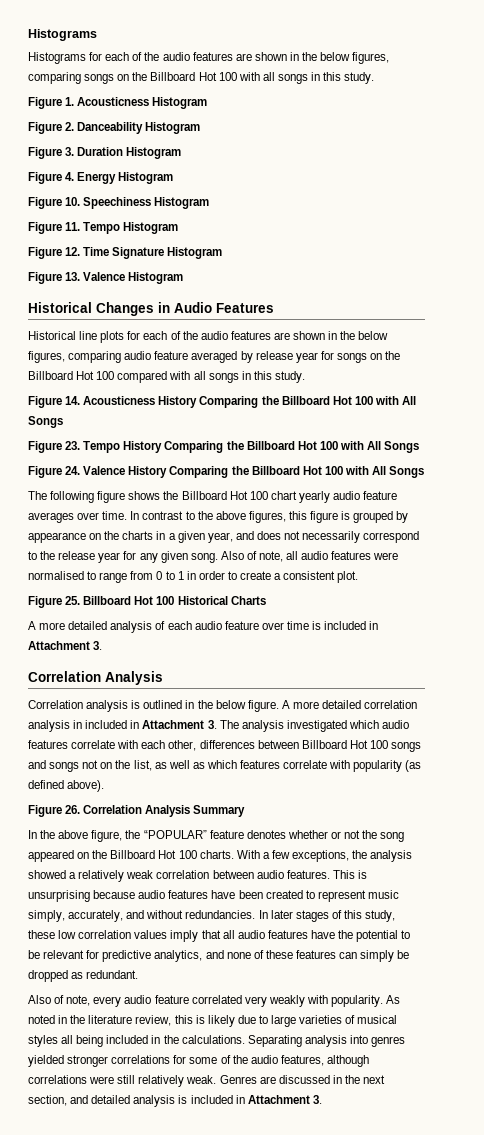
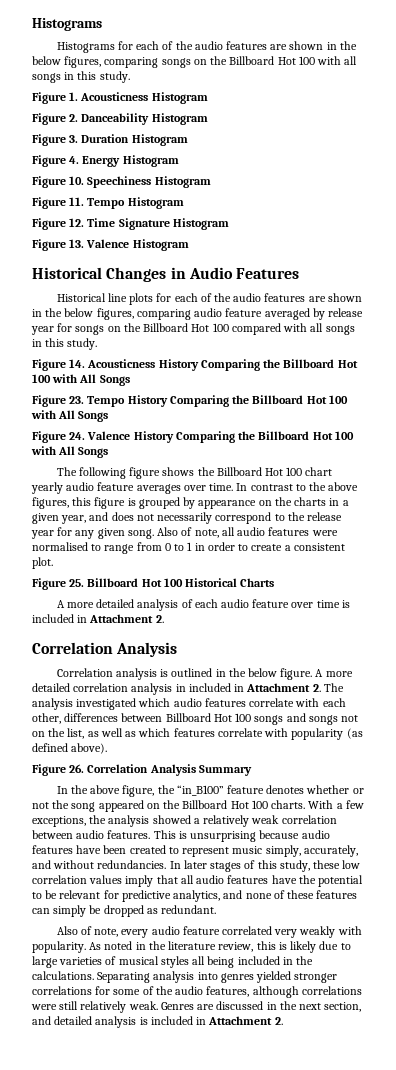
- A more detailed analysis of each audio feature over time is included in Attachment 3.
+ A more detailed analysis of each audio feature over time is included in Attachment 2.
- A more detailed correlation analysis in included in Attachment 3. The analysis investigated which audio features correlate with each other, differences between Billboard Hot 100 songs and songs not on the list, as well as which features correlate with popularity (as defined above).
+ A more detailed correlation analysis in included in Attachment 2. The analysis investigated which audio features correlate with each other, differences between Billboard Hot 100 songs and songs not on the list, as well as which features correlate with popularity (as defined above).
- In the above figure, the “POPULAR” feature denotes whether or not the song appeared on the Billboard Hot 100 charts.
+ In the above figure, the “in_B100” feature denotes whether or not the song appeared on the Billboard Hot 100 charts.
- Genres are discussed in the next section, and detailed analysis is included in Attachment 3.
+ Genres are discussed in the next section, and detailed analysis is included in Attachment 2.

